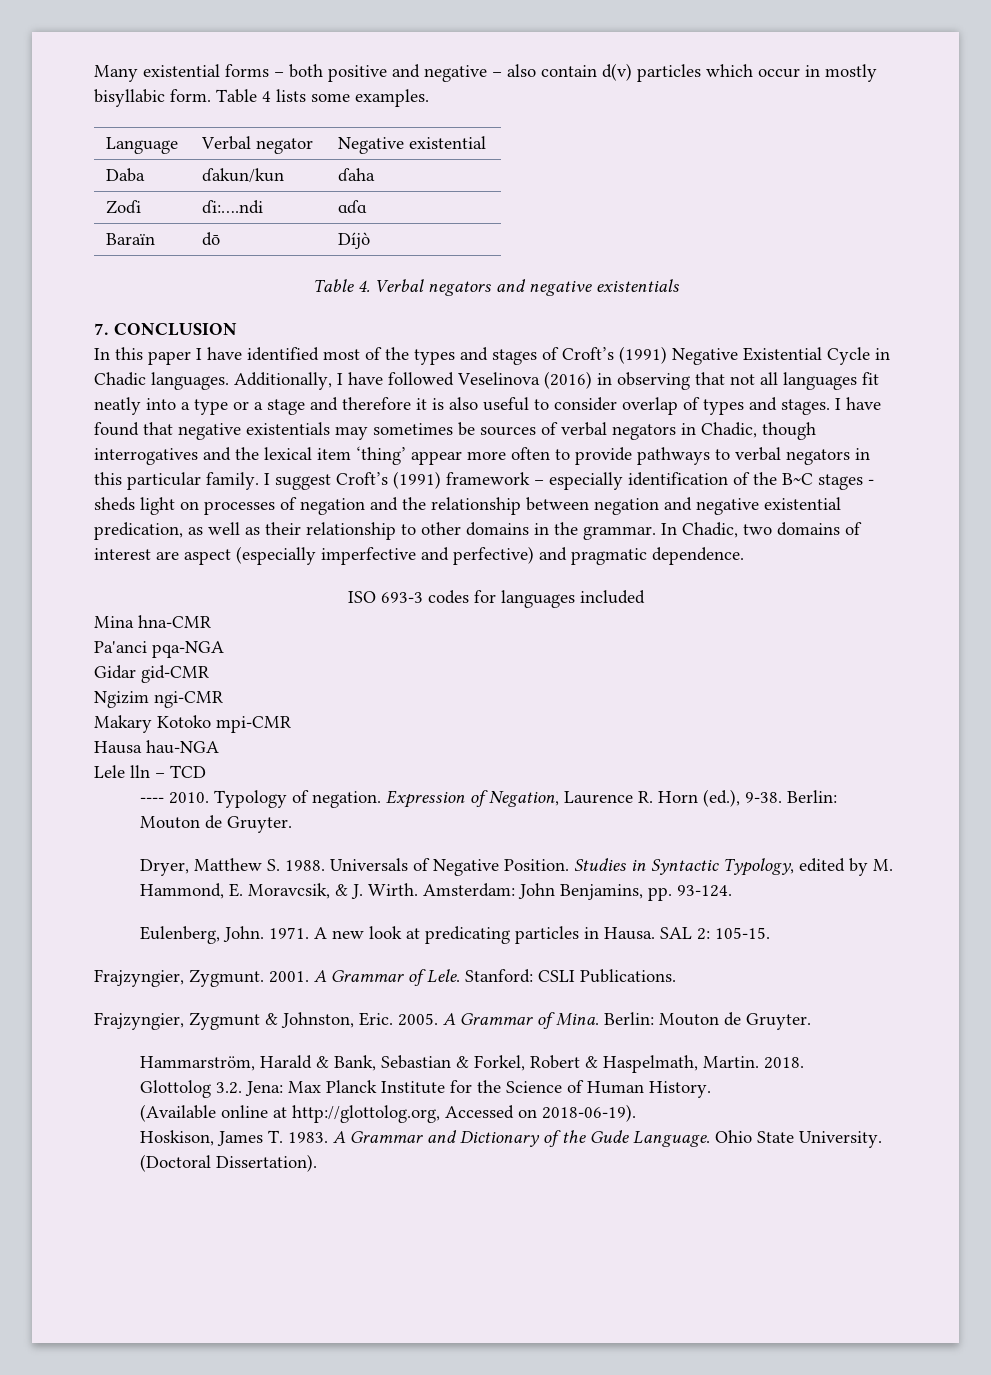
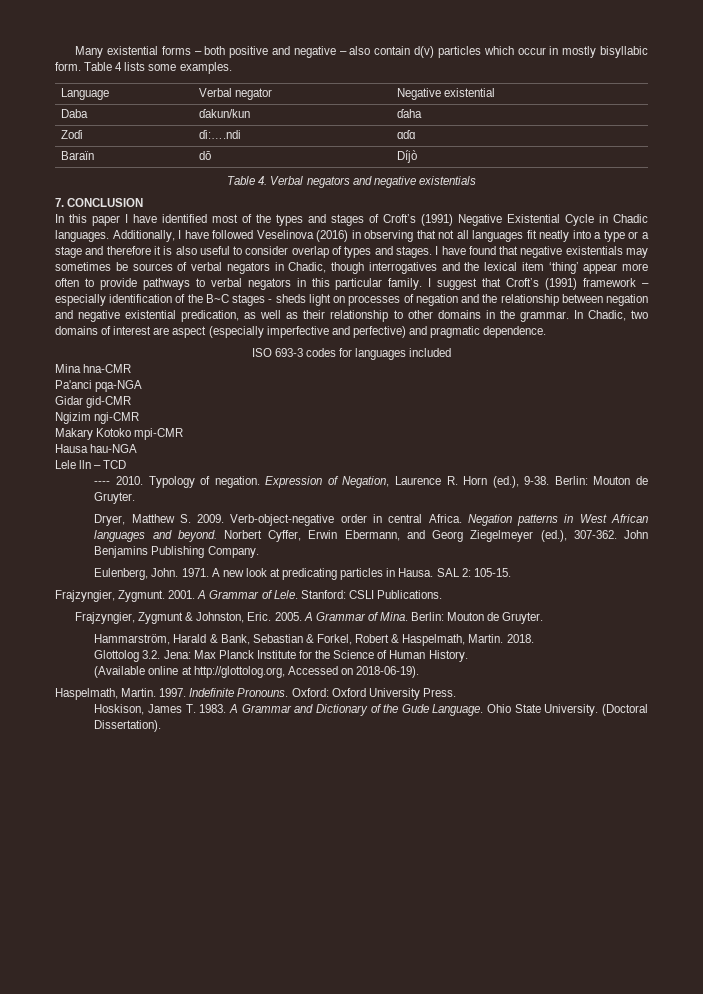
- I suggest Croft’s (1991) framework – especially identification of the B~C stages - sheds light on processes of negation and the relationship between negation and negative existential predication, as well as their relationship to other domains in the grammar.
+ I suggest that Croft’s (1991) framework – especially identification of the B~C stages - sheds light on processes of negation and the relationship between negation and negative existential predication, as well as their relationship to other domains in the grammar.
- Dryer, Matthew S. 1988. Universals of Negative Position. Studies in Syntactic Typology, edited by M. Hammond, E. Moravcsik, & J. Wirth. Amsterdam: John Benjamins, pp. 93-124.
+ Dryer, Matthew S. 2009. Verb-object-negative order in central Africa. Negation patterns in West African languages and beyond. Norbert Cyffer, Erwin Ebermann, and Georg Ziegelmeyer (ed.), 307-362. John Benjamins Publishing Company.
+ Haspelmath, Martin. 1997. Indefinite Pronouns. Oxford: Oxford University Press.

